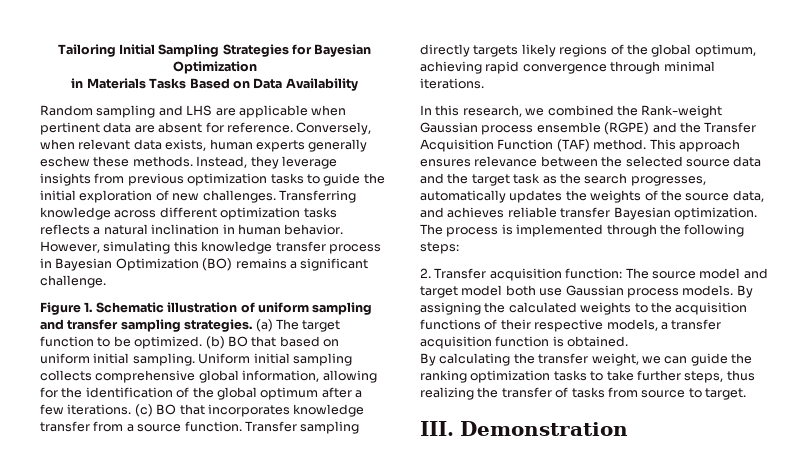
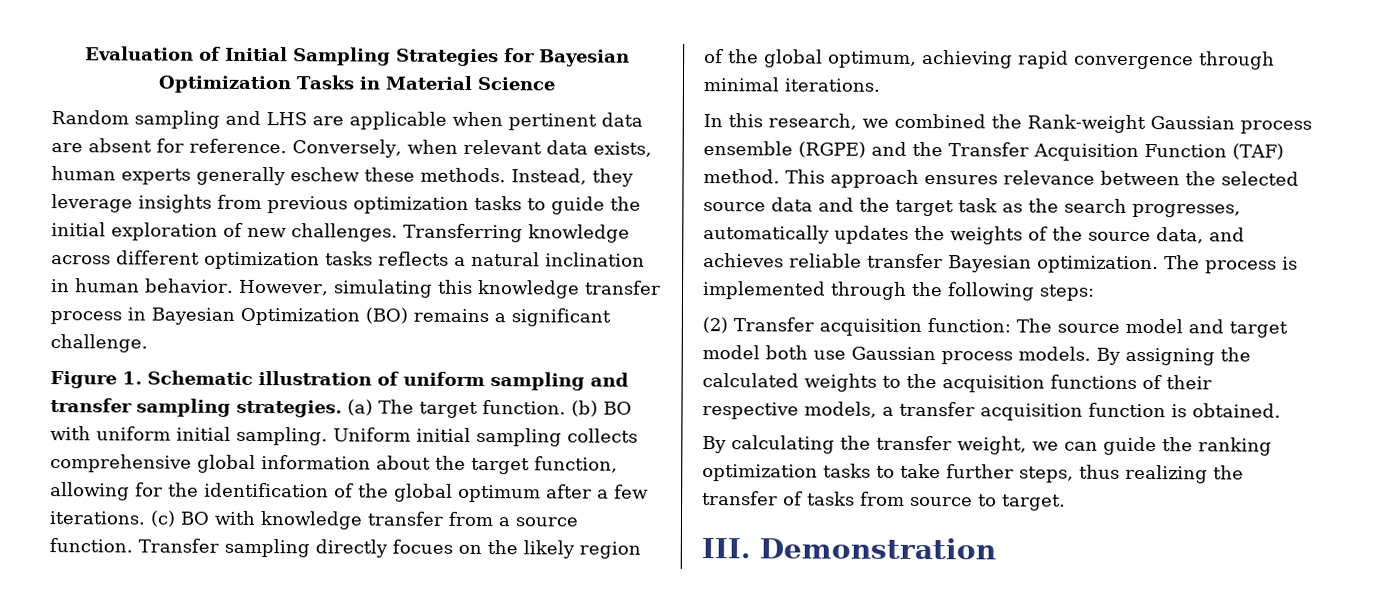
- Tailoring Initial Sampling Strategies for Bayesian Optimization
- in Materials Tasks Based on Data Availability
+ Evaluation of Initial Sampling Strategies for Bayesian Optimization Tasks in Material Science
- (a) The target function to be optimized. (b) BO that based on uniform initial sampling.
+ (a) The target function. (b) BO with uniform initial sampling.
- Uniform initial sampling collects comprehensive global information, allowing for the identification of the global optimum after a few iterations.
+ Uniform initial sampling collects comprehensive global information about the target function, allowing for the identification of the global optimum after a few iterations.
- (c) BO that incorporates knowledge transfer from a source function.
+ (c) BO with knowledge transfer from a source function.
- Transfer sampling directly targets likely regions of the global optimum, achieving rapid convergence through minimal iterations.
+ Transfer sampling directly focues on the likely region of the global optimum, achieving rapid convergence through minimal iterations.
- 2. Transfer acquisition function: The source model and target model both use Gaussian process models.
+ (2) Transfer acquisition function: The source model and target model both use Gaussian process models.

